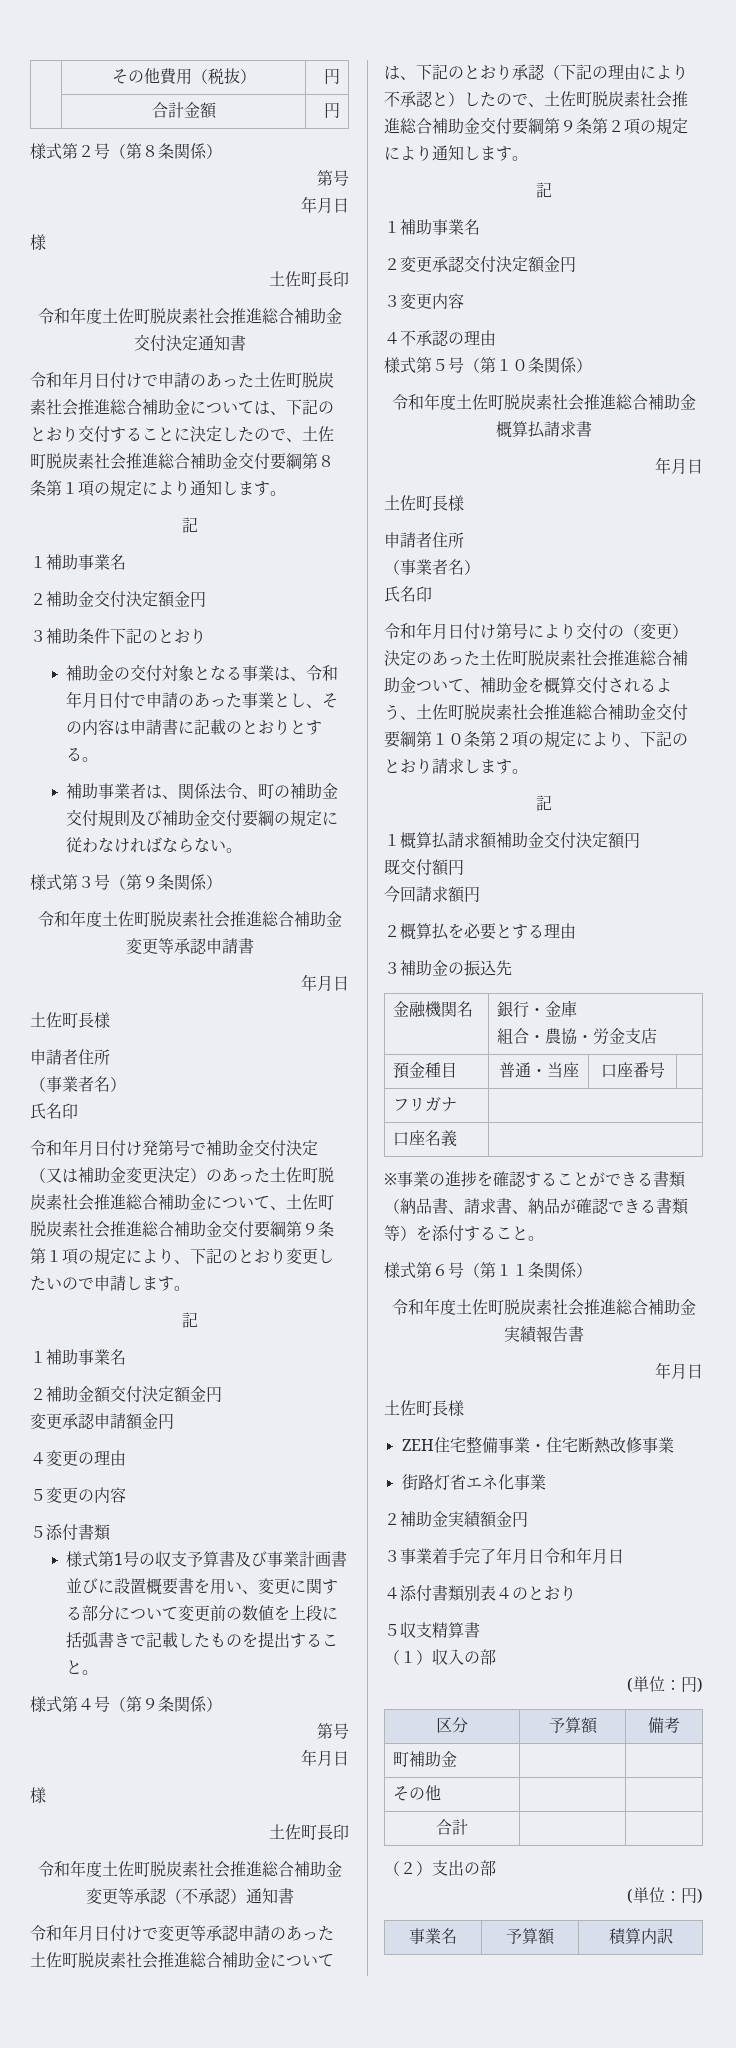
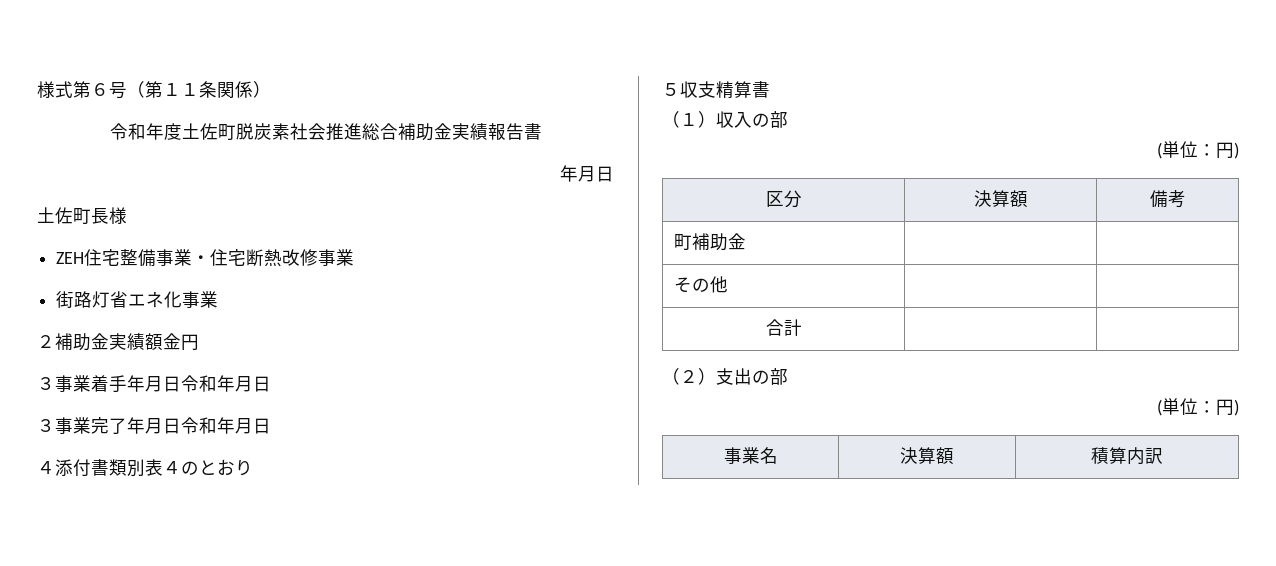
- | その他費用（税抜） | 円
- | 合計金額 | 円
- 様式第２号（第８条関係）
- 第号
- 年月日
- 様
- 土佐町長印
- 令和年度土佐町脱炭素社会推進総合補助金交付決定通知書
- 令和年月日付けで申請のあった土佐町脱炭素社会推進総合補助金については、下記のとおり交付することに決定したので、土佐町脱炭素社会推進総合補助金交付要綱第８条第１項の規定により通知します。
- 記
- １補助事業名
- ２補助金交付決定額金円
- ３補助条件下記のとおり
- 補助金の交付対象となる事業は、令和年月日付で申請のあった事業とし、その内容は申請書に記載のとおりとする。
- 補助事業者は、関係法令、町の補助金交付規則及び補助金交付要綱の規定に従わなければならない。
- 様式第３号（第９条関係）
- 令和年度土佐町脱炭素社会推進総合補助金変更等承認申請書
- 年月日
- 土佐町長様
- 申請者住所
- （事業者名）
- 氏名印
- 令和年月日付け発第号で補助金交付決定（又は補助金変更決定）のあった土佐町脱炭素社会推進総合補助金について、土佐町脱炭素社会推進総合補助金交付要綱第９条第１項の規定により、下記のとおり変更したいので申請します。
- 記
- １補助事業名
- ２補助金額交付決定額金円
- 変更承認申請額金円
- ４変更の理由
- ５変更の内容
- ５添付書類
- 様式第1号の収支予算書及び事業計画書並びに設置概要書を用い、変更に関する部分について変更前の数値を上段に括弧書きで記載したものを提出すること。
- 様式第４号（第９条関係）
- 第号
- 年月日
- 様
- 土佐町長印
- 令和年度土佐町脱炭素社会推進総合補助金変更等承認（不承認）通知書
- 令和年月日付けで変更等承認申請のあった土佐町脱炭素社会推進総合補助金については、下記のとおり承認（下記の理由により不承認と）したので、土佐町脱炭素社会推進総合補助金交付要綱第９条第２項の規定により通知します。
- 記
- １補助事業名
- ２変更承認交付決定額金円
- ３変更内容
- ４不承認の理由
- 様式第５号（第１０条関係）
- 令和年度土佐町脱炭素社会推進総合補助金概算払請求書
- 年月日
- 土佐町長様
- 申請者住所
- （事業者名）
- 氏名印
- 令和年月日付け第号により交付の（変更）決定のあった土佐町脱炭素社会推進総合補助金ついて、補助金を概算交付されるよう、土佐町脱炭素社会推進総合補助金交付要綱第１０条第２項の規定により、下記のとおり請求します。
- 記
- １概算払請求額補助金交付決定額円
- 既交付額円
- 今回請求額円
- ２概算払を必要とする理由
- ３補助金の振込先
- 金融機関名 | 銀行・金庫
- 組合・農協・労金支店
- 預金種目 | 普通・当座 | 口座番号 |
- フリガナ |
- 口座名義 |
- ※事業の進捗を確認することができる書類（納品書、請求書、納品が確認できる書類等）を添付すること。
- ３事業着手完了年月日令和年月日
+ ３事業着手年月日令和年月日
+ ３事業完了年月日令和年月日
- 区分 | 予算額 | 備考
+ 区分 | 決算額 | 備考
- 事業名 | 予算額 | 積算内訳
+ 事業名 | 決算額 | 積算内訳

